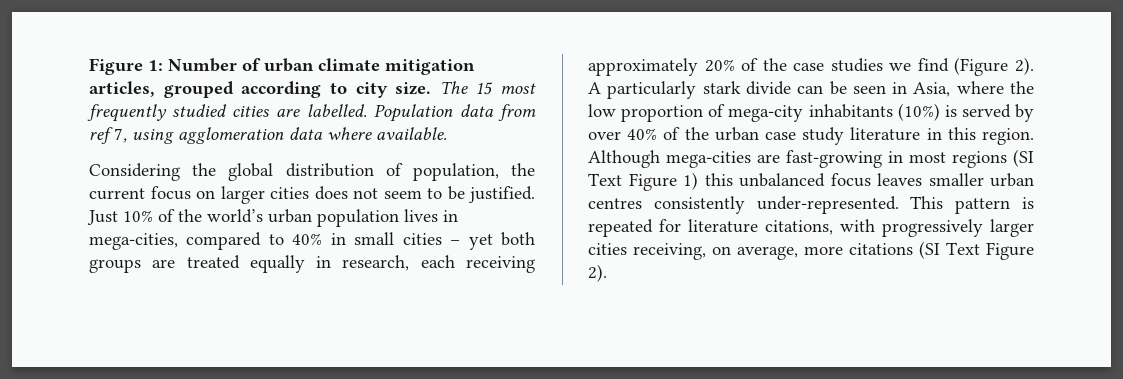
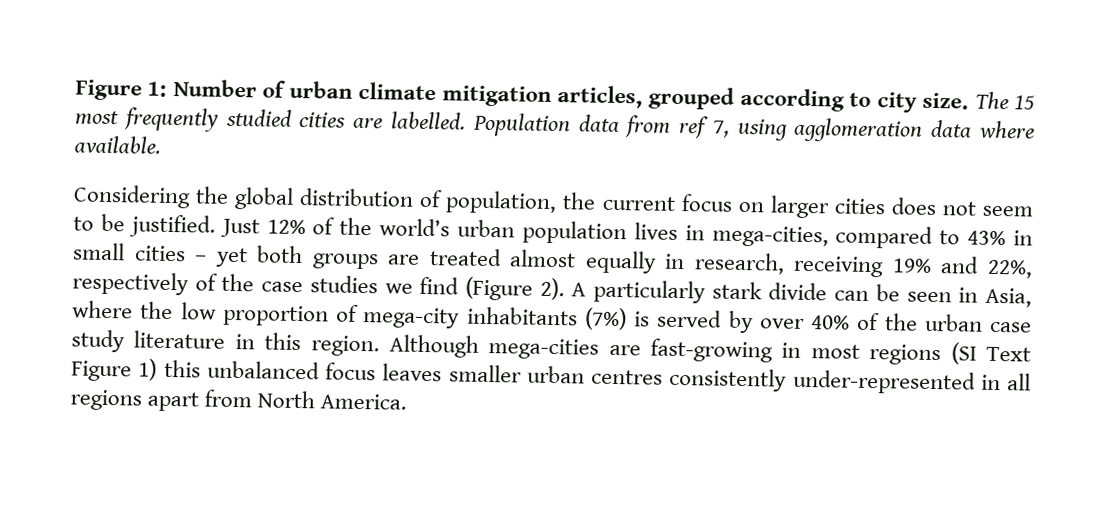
- Just 10% of the world’s urban population lives in mega-cities, compared to 40% in small cities – yet both groups are treated equally in research, each receiving approximately 20% of the case studies we find (Figure 2).
+ Just 12% of the world’s urban population lives in mega-cities, compared to 43% in small cities – yet both groups are treated almost equally in research, receiving 19% and 22%, respectively of the case studies we find (Figure 2).
- A particularly stark divide can be seen in Asia, where the low proportion of mega-city inhabitants (10%) is served by over 40% of the urban case study literature in this region.
+ A particularly stark divide can be seen in Asia, where the low proportion of mega-city inhabitants (7%) is served by over 40% of the urban case study literature in this region.
- Although mega-cities are fast-growing in most regions (SI Text Figure 1) this unbalanced focus leaves smaller urban centres consistently under-represented. This pattern is repeated for literature citations, with progressively larger cities receiving, on average, more citations (SI Text Figure 2).
+ Although mega-cities are fast-growing in most regions (SI Text Figure 1) this unbalanced focus leaves smaller urban centres consistently under-represented in all regions apart from North America.

